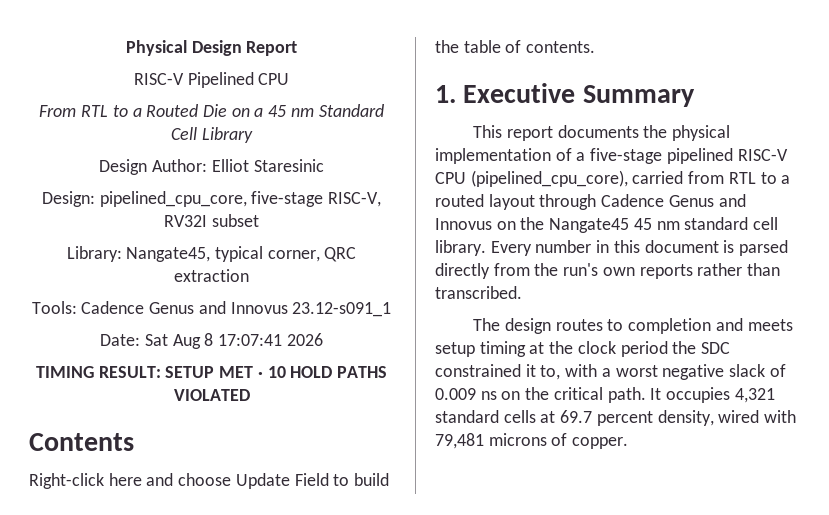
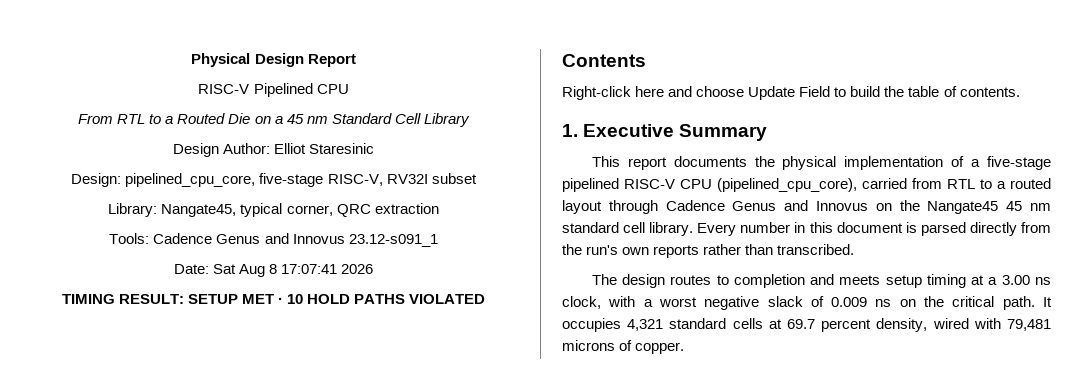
- The design routes to completion and meets setup timing at the clock period the SDC constrained it to, with a worst negative slack of 0.009 ns on the critical path.
+ The design routes to completion and meets setup timing at a 3.00 ns clock, with a worst negative slack of 0.009 ns on the critical path.

